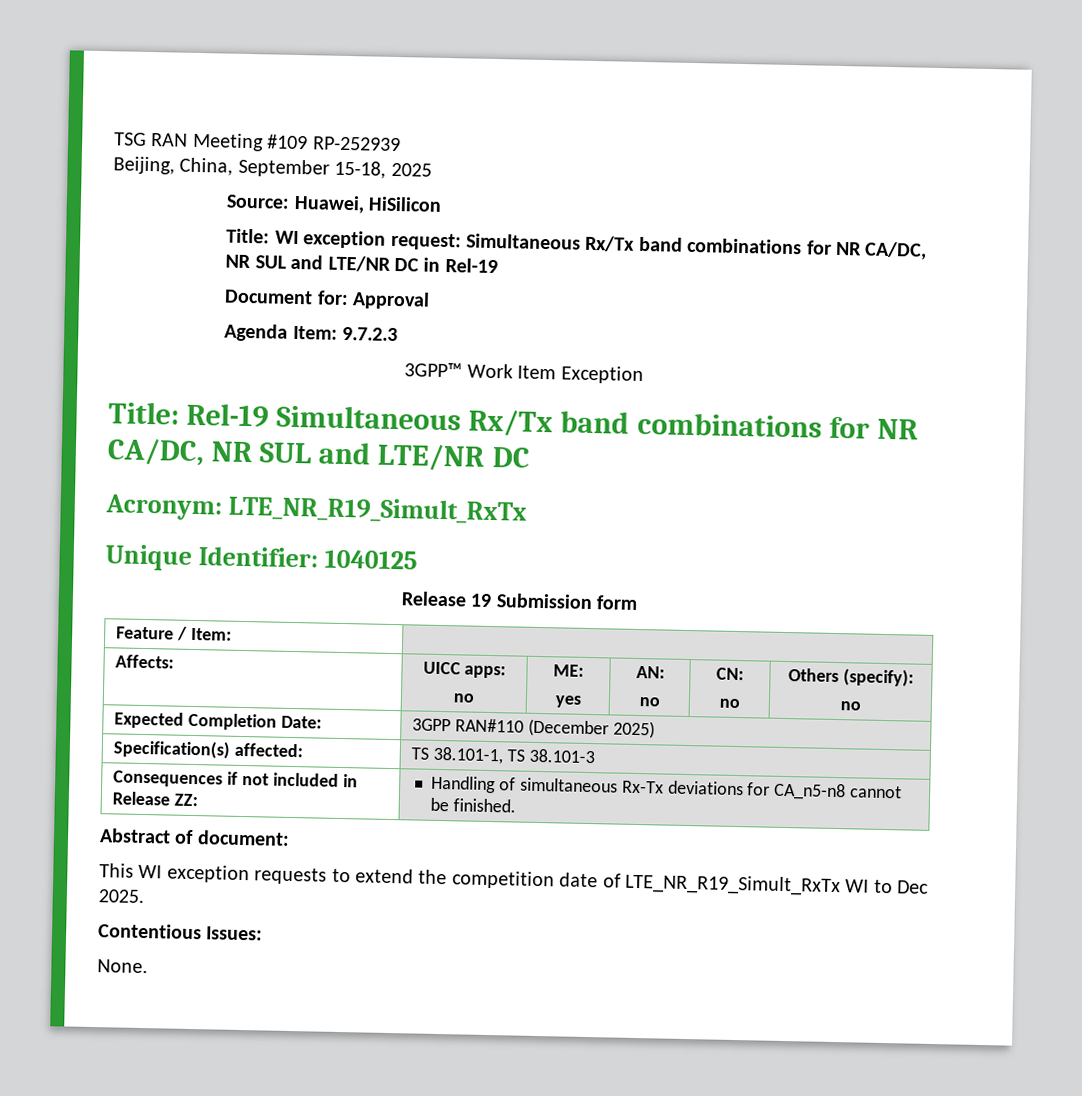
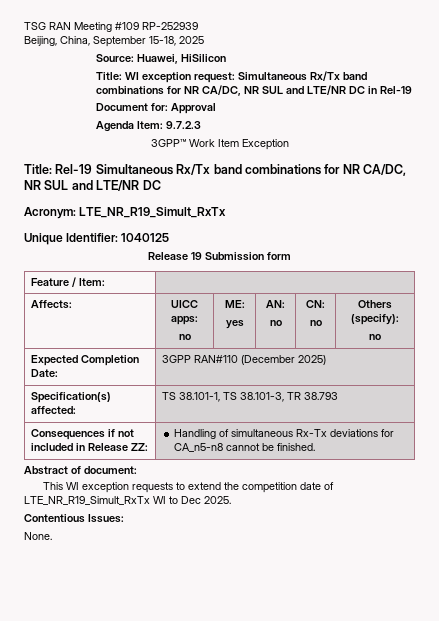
- Specification(s) affected: | TS 38.101-1, TS 38.101-3
+ Specification(s) affected: | TS 38.101-1, TS 38.101-3, TR 38.793

